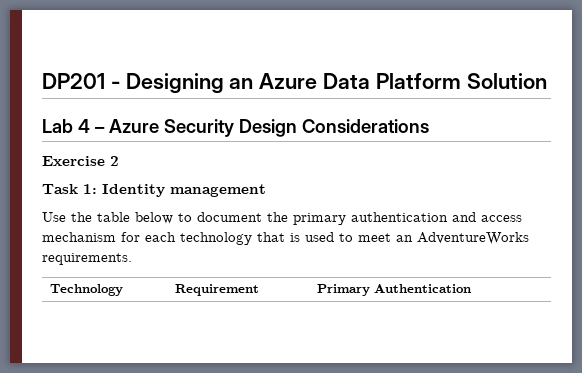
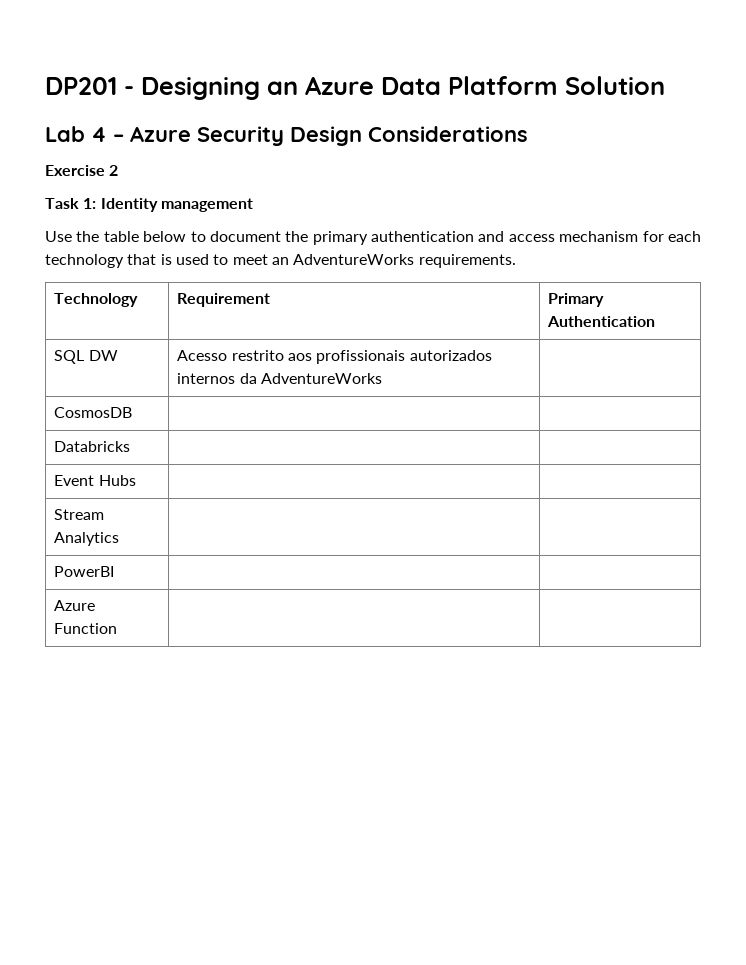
+ SQL DW | Acesso restrito aos profissionais autorizados internos da AdventureWorks |
+ CosmosDB | |
+ Databricks | |
+ Event Hubs | |
+ Stream Analytics | |
+ PowerBI | |
+ Azure Function | |

